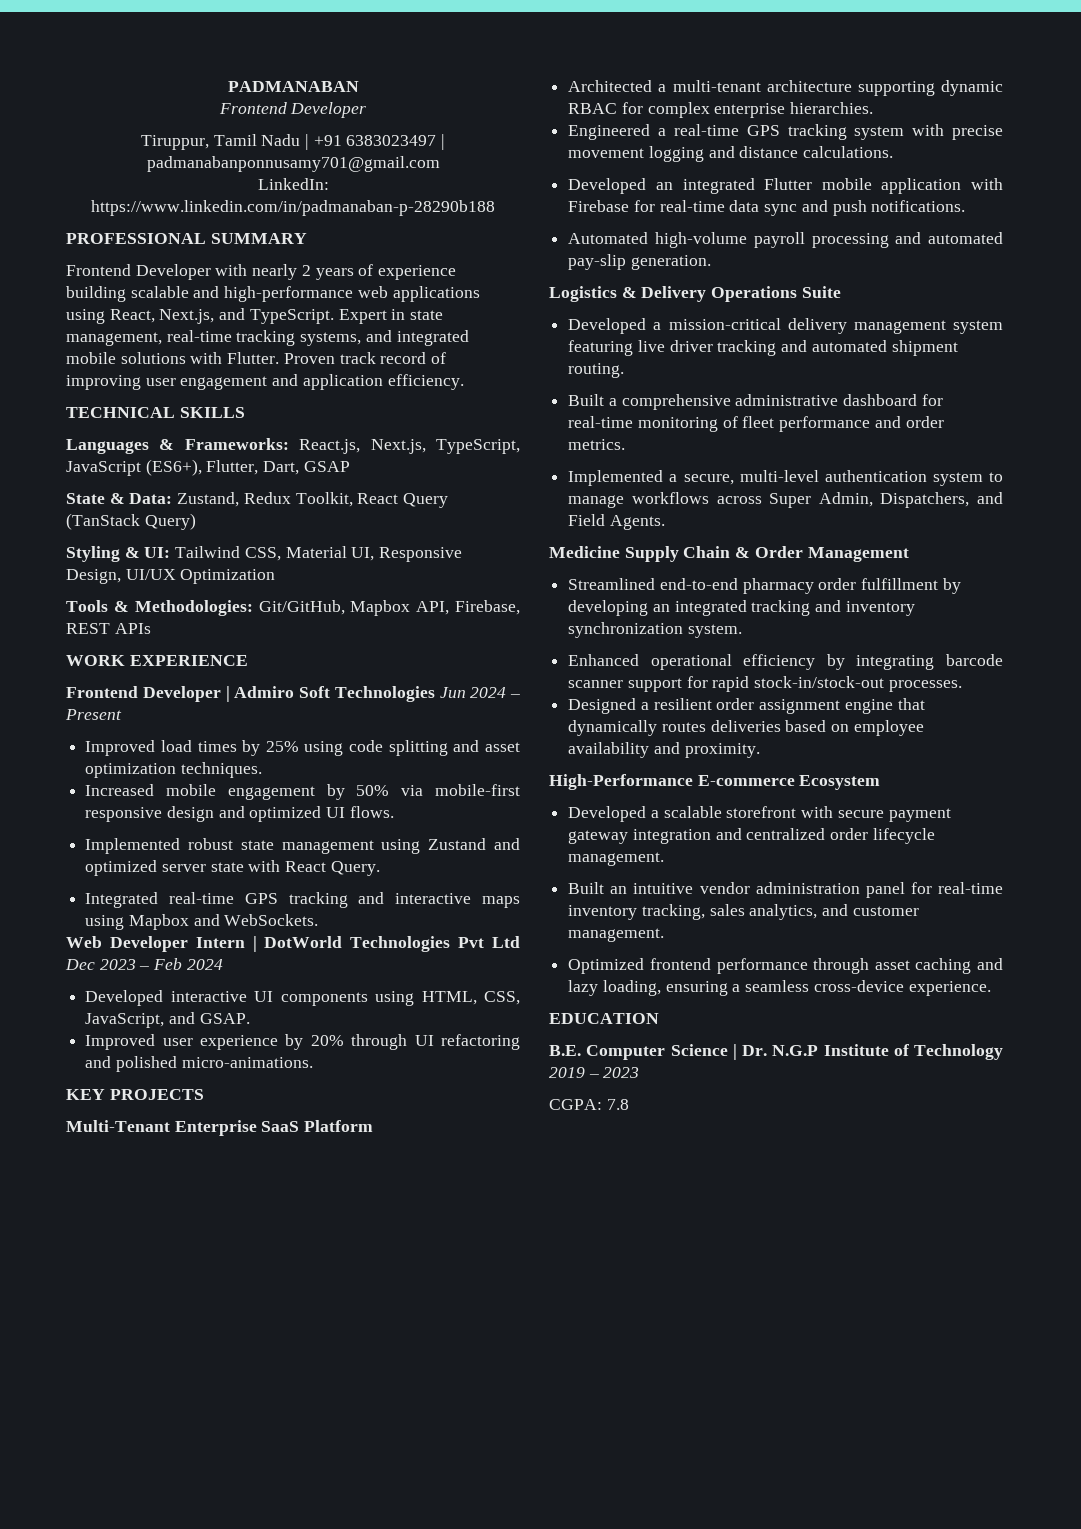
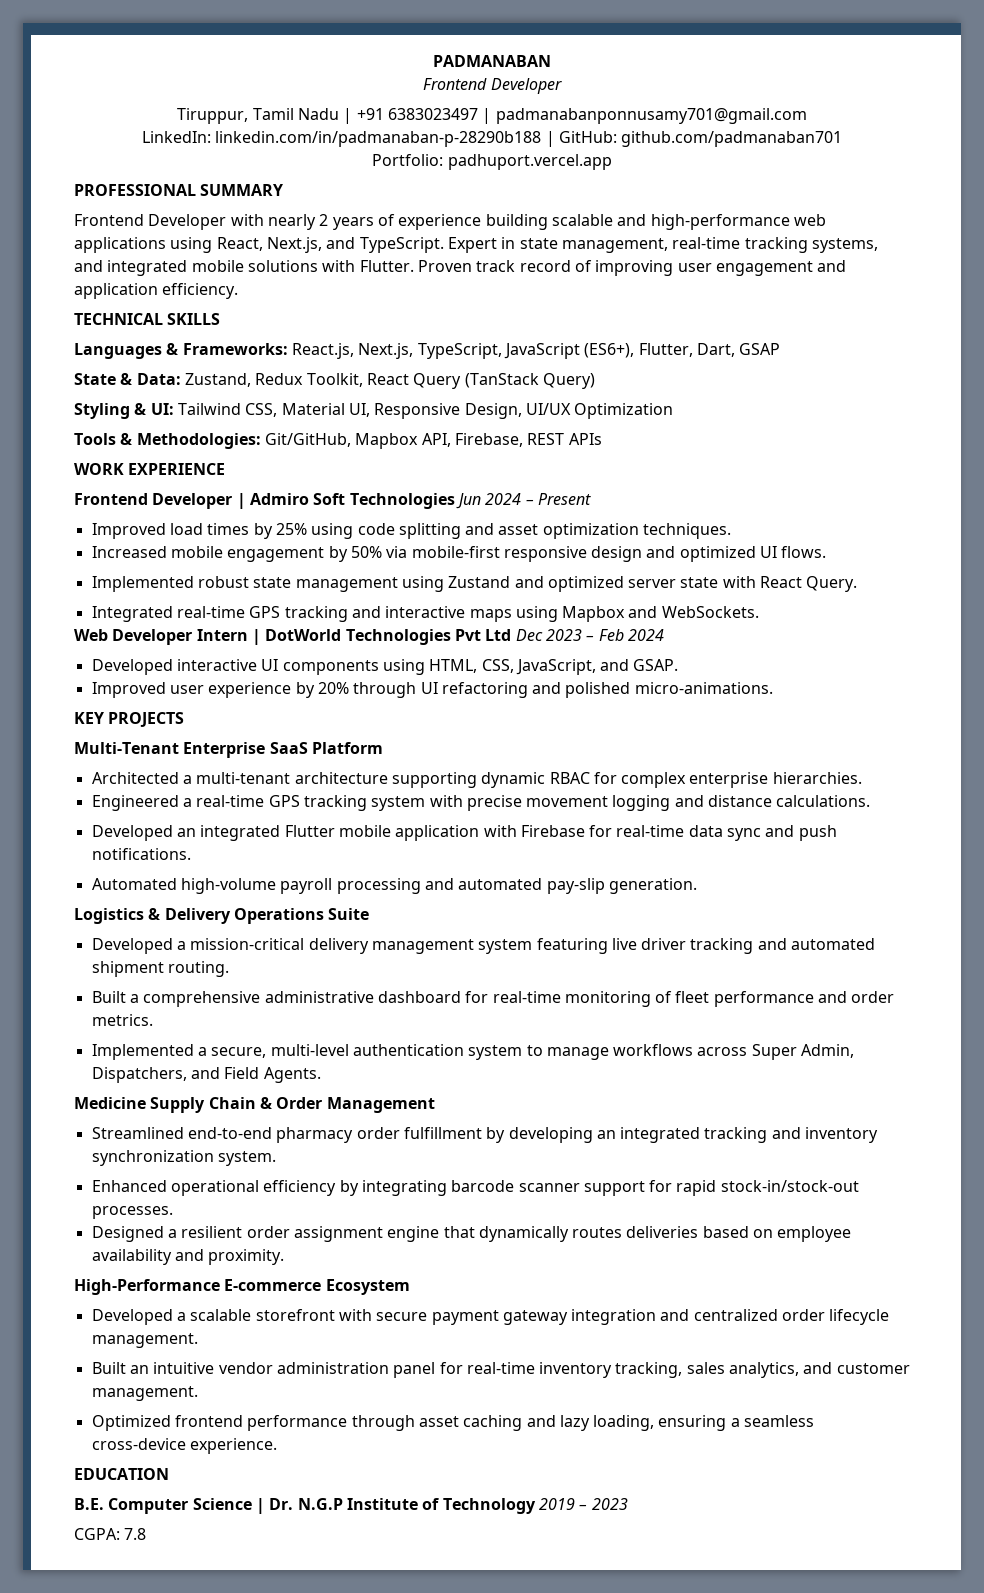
- LinkedIn: https://www.linkedin.com/in/padmanaban-p-28290b188
+ LinkedIn: linkedin.com/in/padmanaban-p-28290b188 | GitHub: github.com/padmanaban701
+ Portfolio: padhuport.vercel.app

